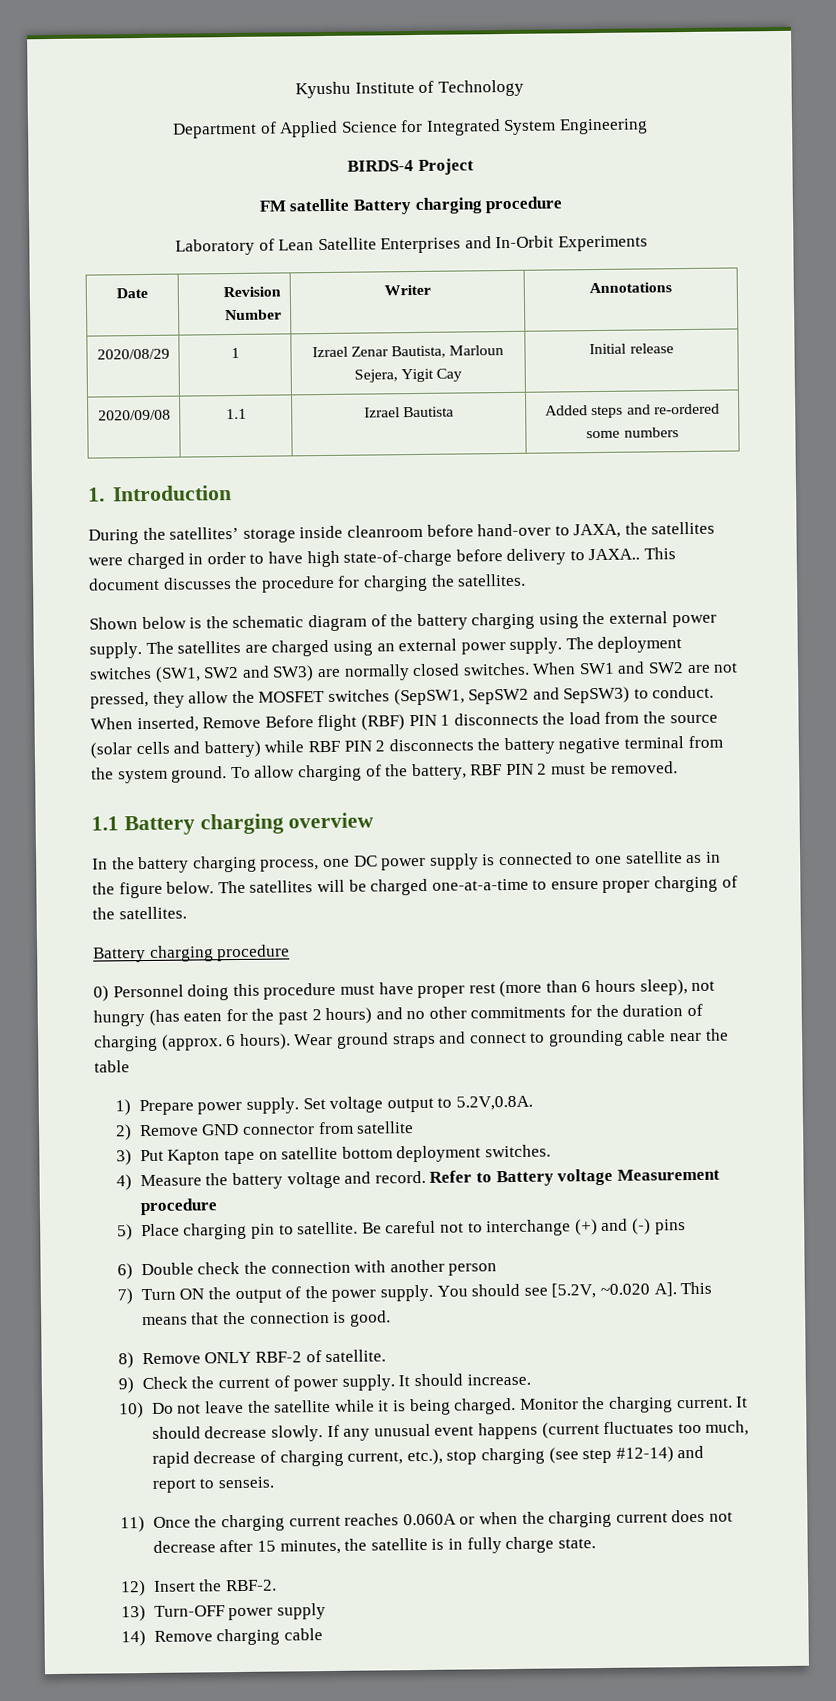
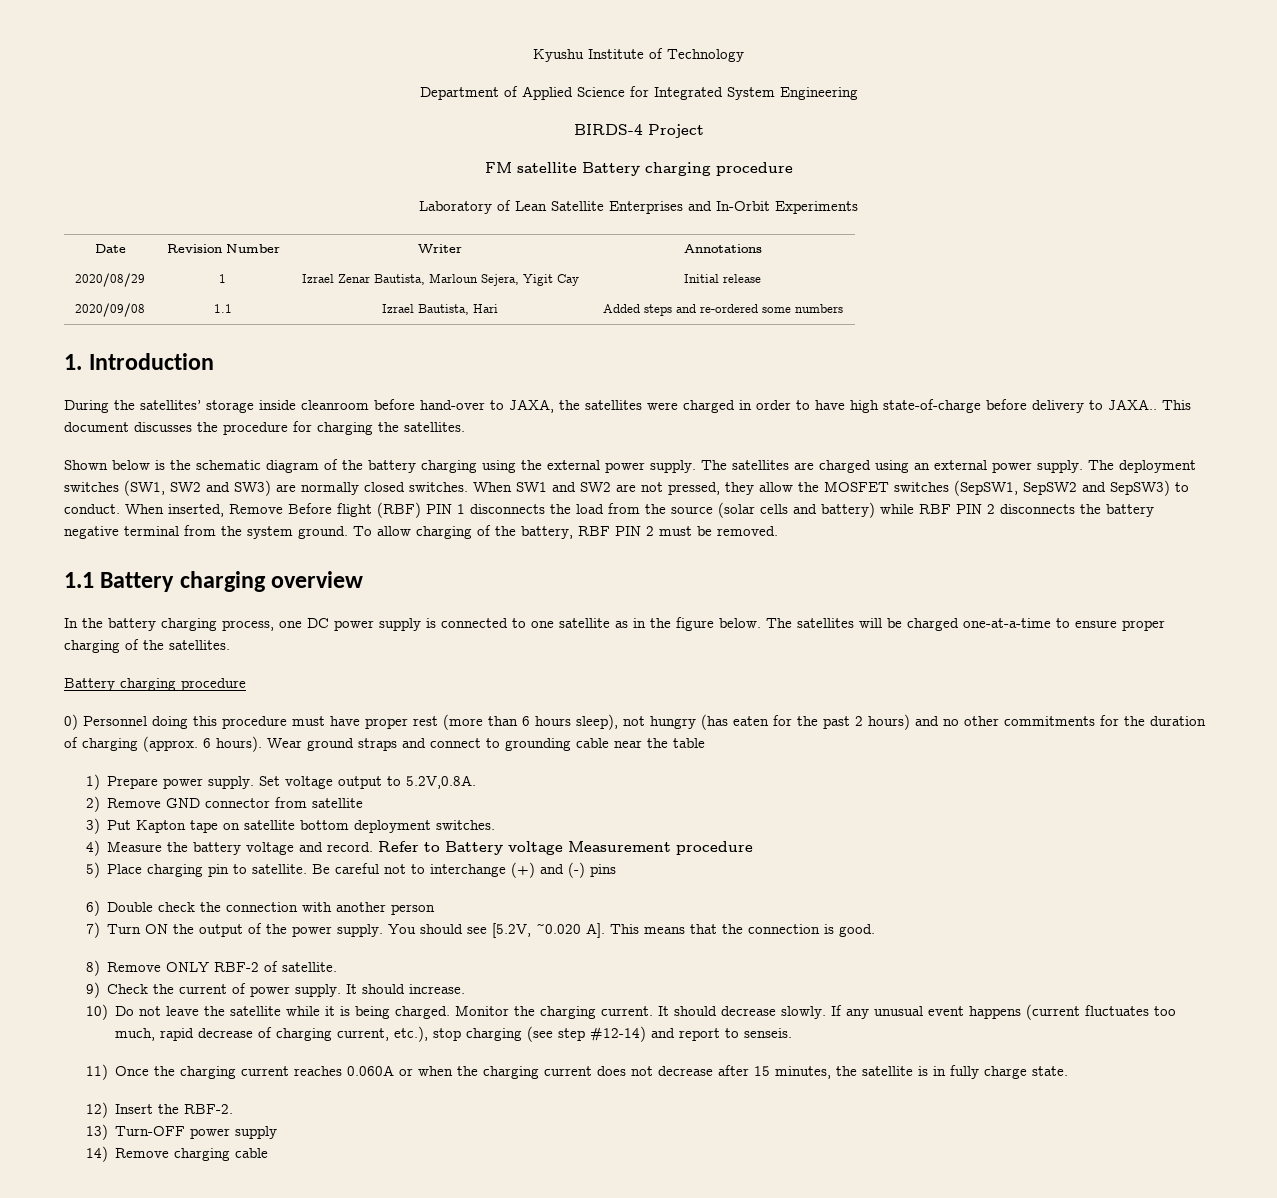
- 2020/09/08 | 1.1 | Izrael Bautista | Added steps and re-ordered some numbers
+ 2020/09/08 | 1.1 | Izrael Bautista, Hari | Added steps and re-ordered some numbers

